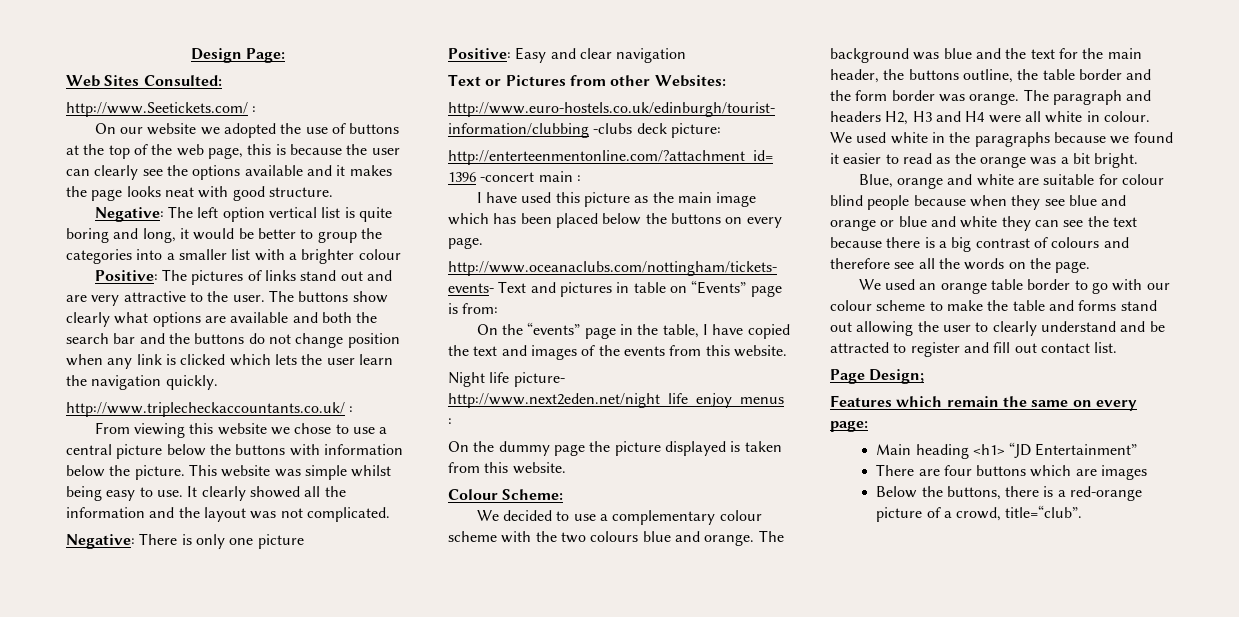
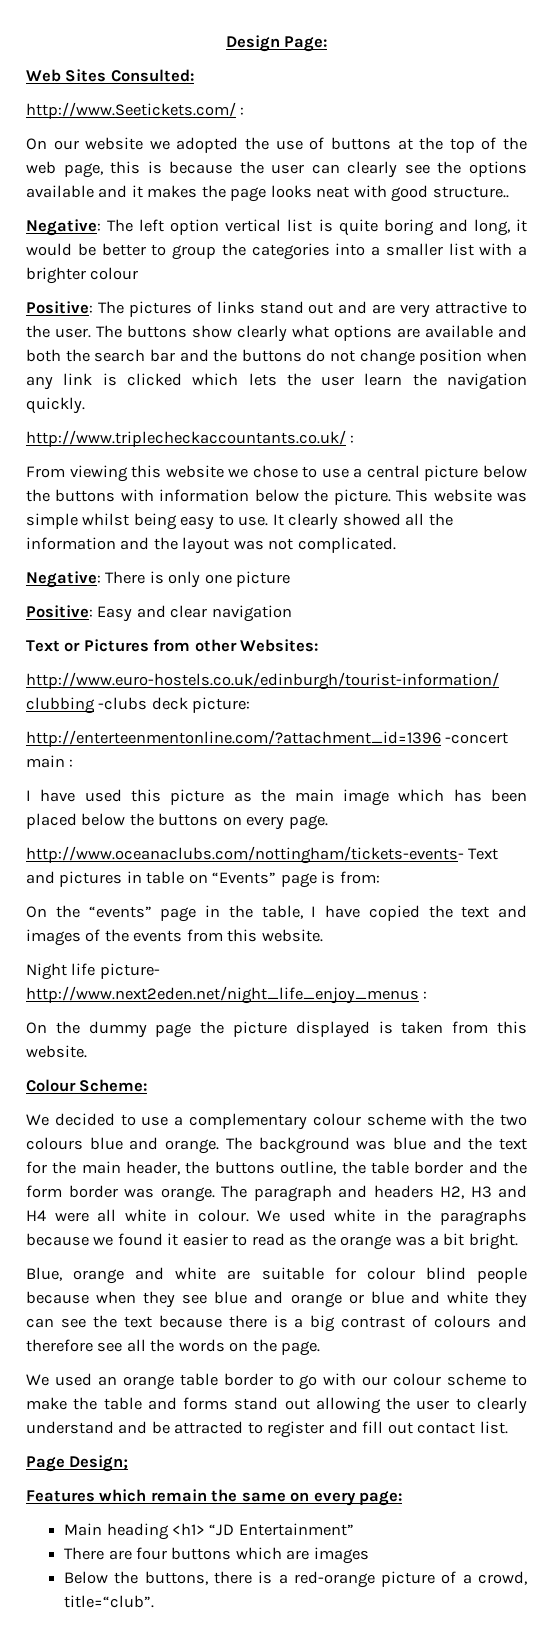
- On our website we adopted the use of buttons at the top of the web page, this is because the user can clearly see the options available and it makes the page looks neat with good structure.
+ On our website we adopted the use of buttons at the top of the web page, this is because the user can clearly see the options available and it makes the page looks neat with good structure..

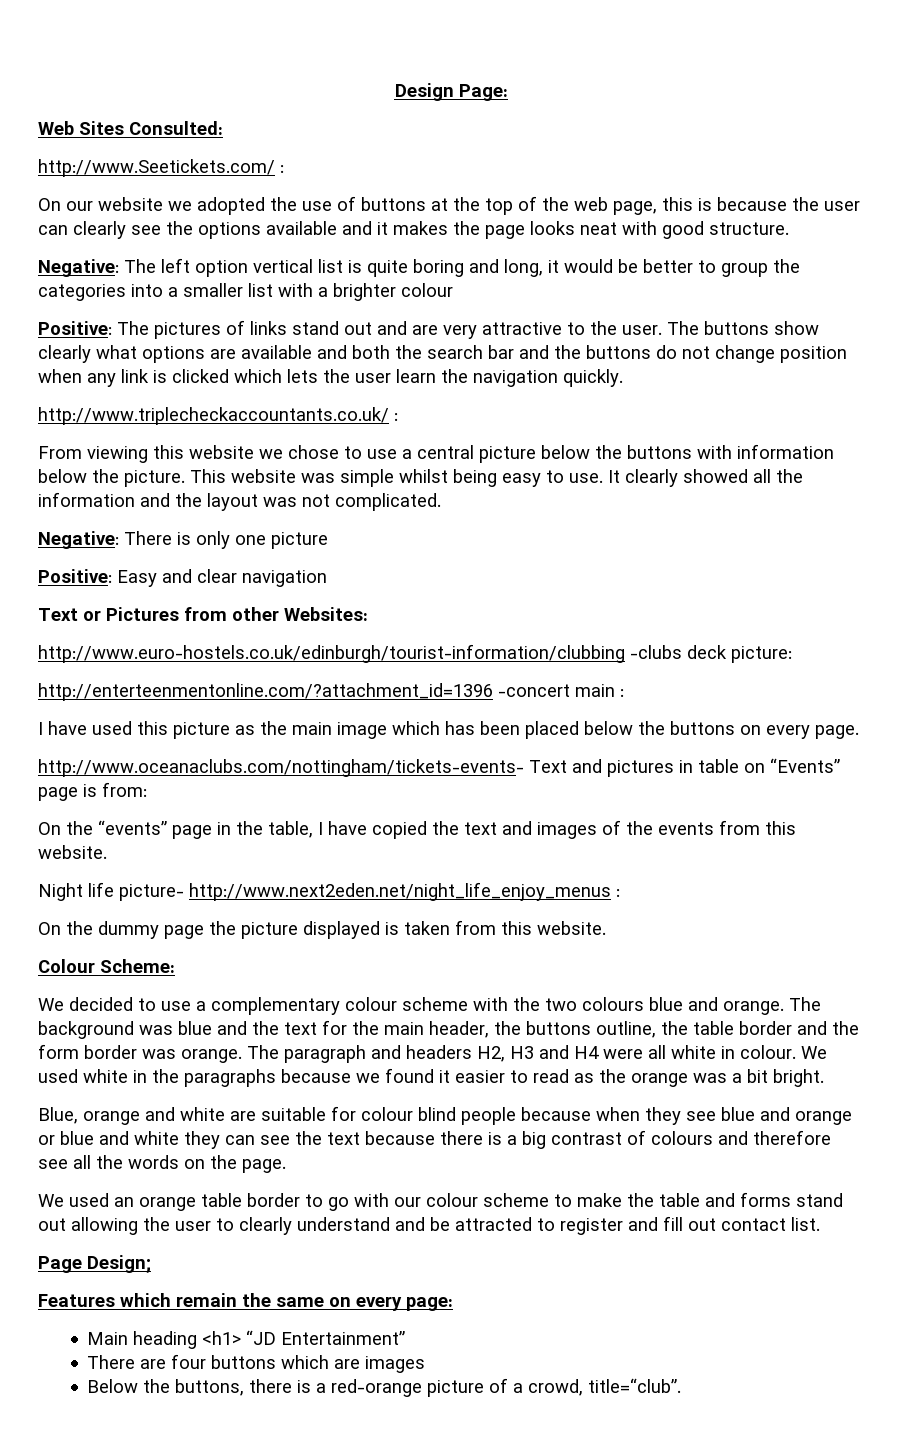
- On our website we adopted the use of buttons at the top of the web page, this is because the user can clearly see the options available and it makes the page looks neat with good structure..
+ On our website we adopted the use of buttons at the top of the web page, this is because the user can clearly see the options available and it makes the page looks neat with good structure.

